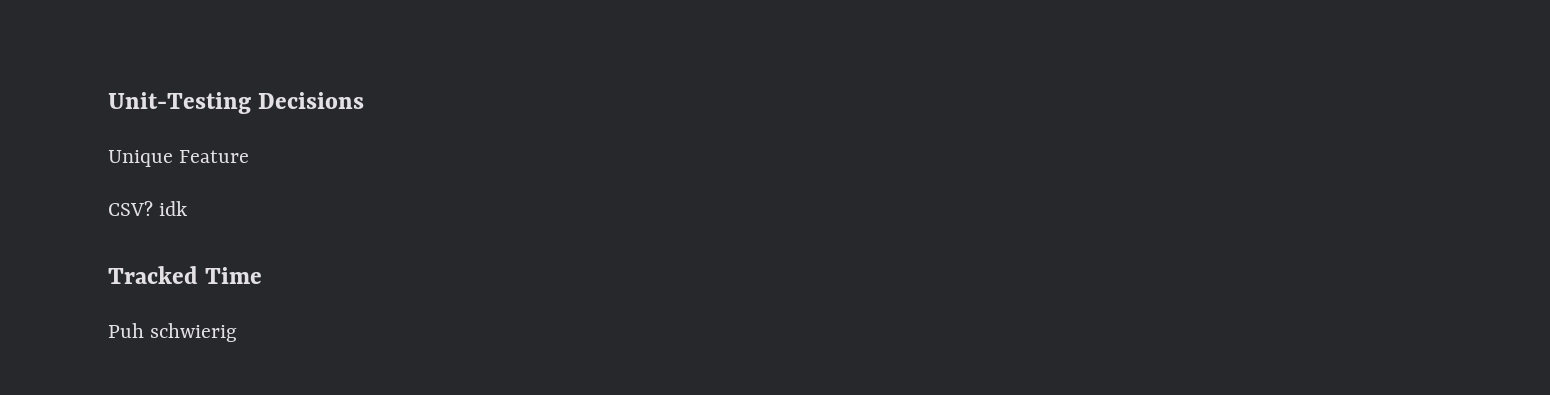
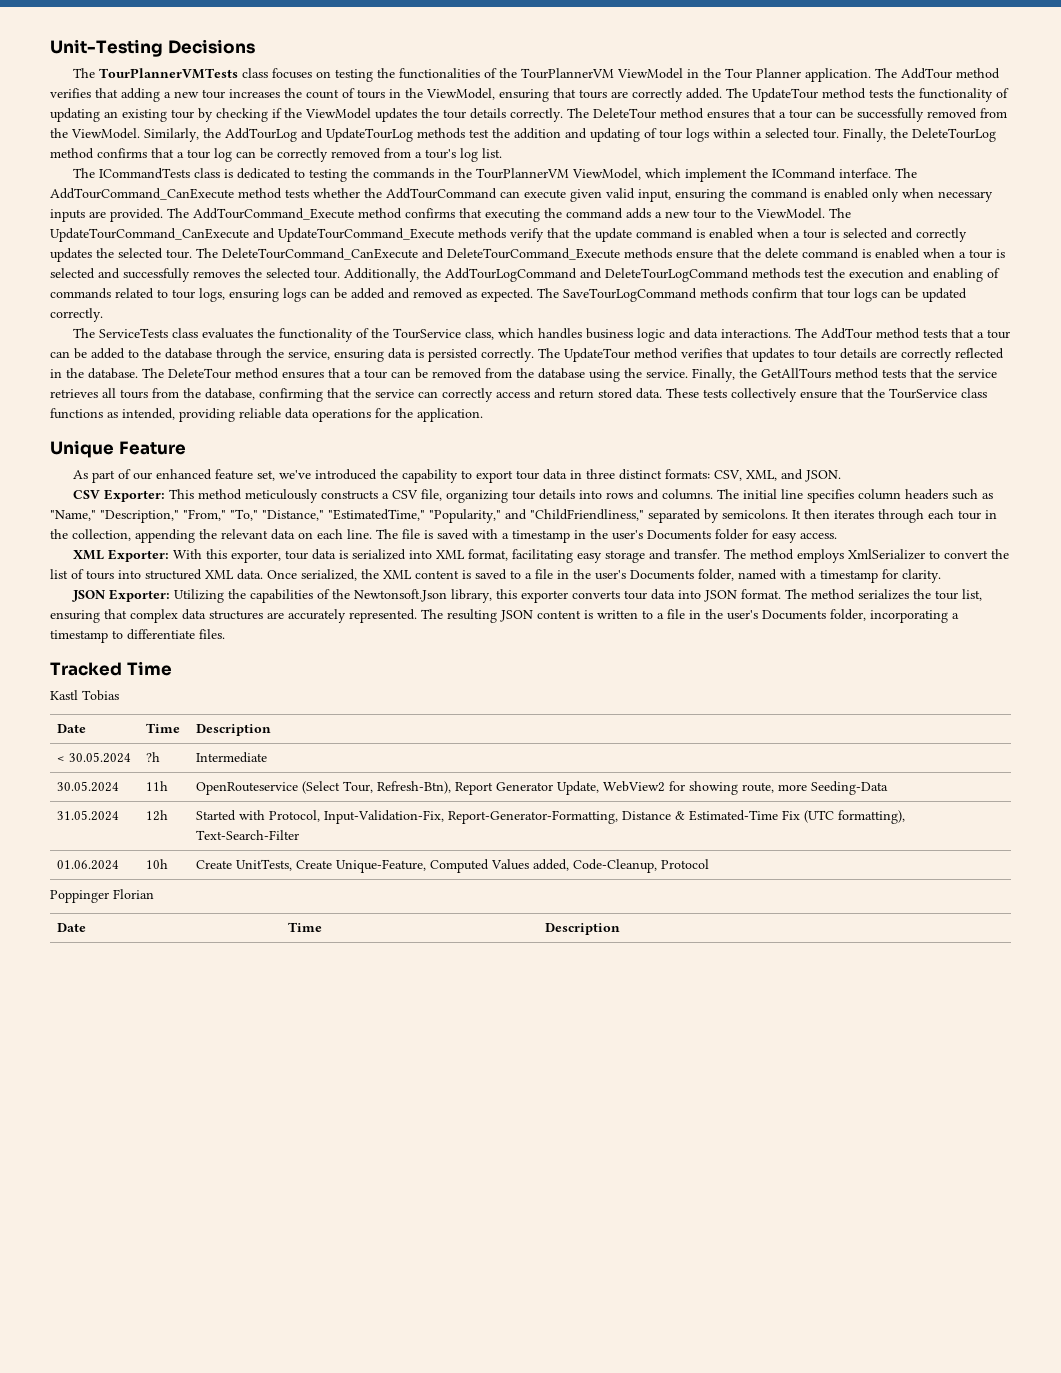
+ The TourPlannerVMTests class focuses on testing the functionalities of the TourPlannerVM ViewModel in the Tour Planner application. The AddTour method verifies that adding a new tour increases the count of tours in the ViewModel, ensuring that tours are correctly added. The UpdateTour method tests the functionality of updating an existing tour by checking if the ViewModel updates the tour details correctly. The DeleteTour method ensures that a tour can be successfully removed from the ViewModel. Similarly, the AddTourLog and UpdateTourLog methods test the addition and updating of tour logs within a selected tour. Finally, the DeleteTourLog method confirms that a tour log can be correctly removed from a tour's log list.
+ The ICommandTests class is dedicated to testing the commands in the TourPlannerVM ViewModel, which implement the ICommand interface. The AddTourCommand_CanExecute method tests whether the AddTourCommand can execute given valid input, ensuring the command is enabled only when necessary inputs are provided. The AddTourCommand_Execute method confirms that executing the command adds a new tour to the ViewModel. The UpdateTourCommand_CanExecute and UpdateTourCommand_Execute methods verify that the update command is enabled when a tour is selected and correctly updates the selected tour. The DeleteTourCommand_CanExecute and DeleteTourCommand_Execute methods ensure that the delete command is enabled when a tour is selected and successfully removes the selected tour. Additionally, the AddTourLogCommand and DeleteTourLogCommand methods test the execution and enabling of commands related to tour logs, ensuring logs can be added and removed as expected. The SaveTourLogCommand methods confirm that tour logs can be updated correctly.
+ The ServiceTests class evaluates the functionality of the TourService class, which handles business logic and data interactions. The AddTour method tests that a tour can be added to the database through the service, ensuring data is persisted correctly. The UpdateTour method verifies that updates to tour details are correctly reflected in the database. The DeleteTour method ensures that a tour can be removed from the database using the service. Finally, the GetAllTours method tests that the service retrieves all tours from the database, confirming that the service can correctly access and return stored data. These tests collectively ensure that the TourService class functions as intended, providing reliable data operations for the application.
  Unique Feature
- CSV? idk
+ As part of our enhanced feature set, we've introduced the capability to export tour data in three distinct formats: CSV, XML, and JSON.
+ CSV Exporter: This method meticulously constructs a CSV file, organizing tour details into rows and columns. The initial line specifies column headers such as "Name," "Description," "From," "To," "Distance," "EstimatedTime," "Popularity," and "ChildFriendliness," separated by semicolons. It then iterates through each tour in the collection, appending the relevant data on each line. The file is saved with a timestamp in the user's Documents folder for easy access.
+ XML Exporter: With this exporter, tour data is serialized into XML format, facilitating easy storage and transfer. The method employs XmlSerializer to convert the list of tours into structured XML data. Once serialized, the XML content is saved to a file in the user's Documents folder, named with a timestamp for clarity.
+ JSON Exporter: Utilizing the capabilities of the Newtonsoft.Json library, this exporter converts tour data into JSON format. The method serializes the tour list, ensuring that complex data structures are accurately represented. The resulting JSON content is written to a file in the user's Documents folder, incorporating a timestamp to differentiate files.
  Tracked Time
- Puh schwierig
+ Kastl Tobias
+ Date | Time | Description
+ < 30.05.2024 | ?h | Intermediate
+ 30.05.2024 | 11h | OpenRouteservice (Select Tour, Refresh-Btn), Report Generator Update, WebView2 for showing route, more Seeding-Data
+ 31.05.2024 | 12h | Started with Protocol, Input-Validation-Fix, Report-Generator-Formatting, Distance & Estimated-Time Fix (UTC formatting), Text-Search-Filter
+ 01.06.2024 | 10h | Create UnitTests, Create Unique-Feature, Computed Values added, Code-Cleanup, Protocol
+ Poppinger Florian
+ Date | Time | Description

